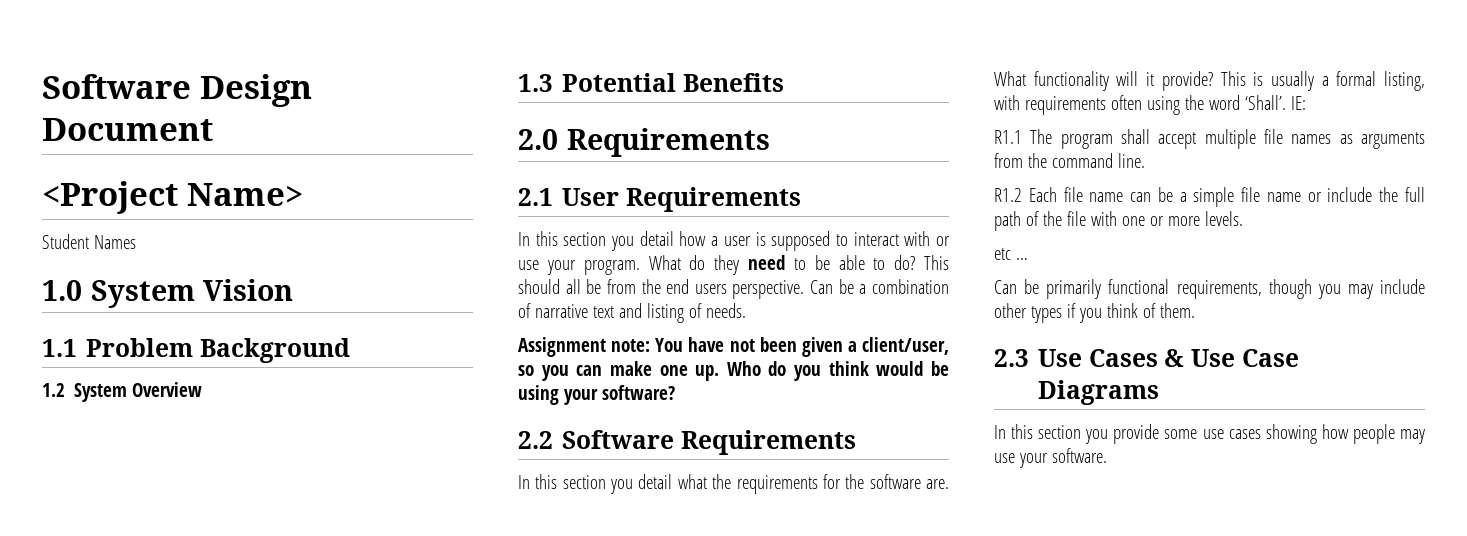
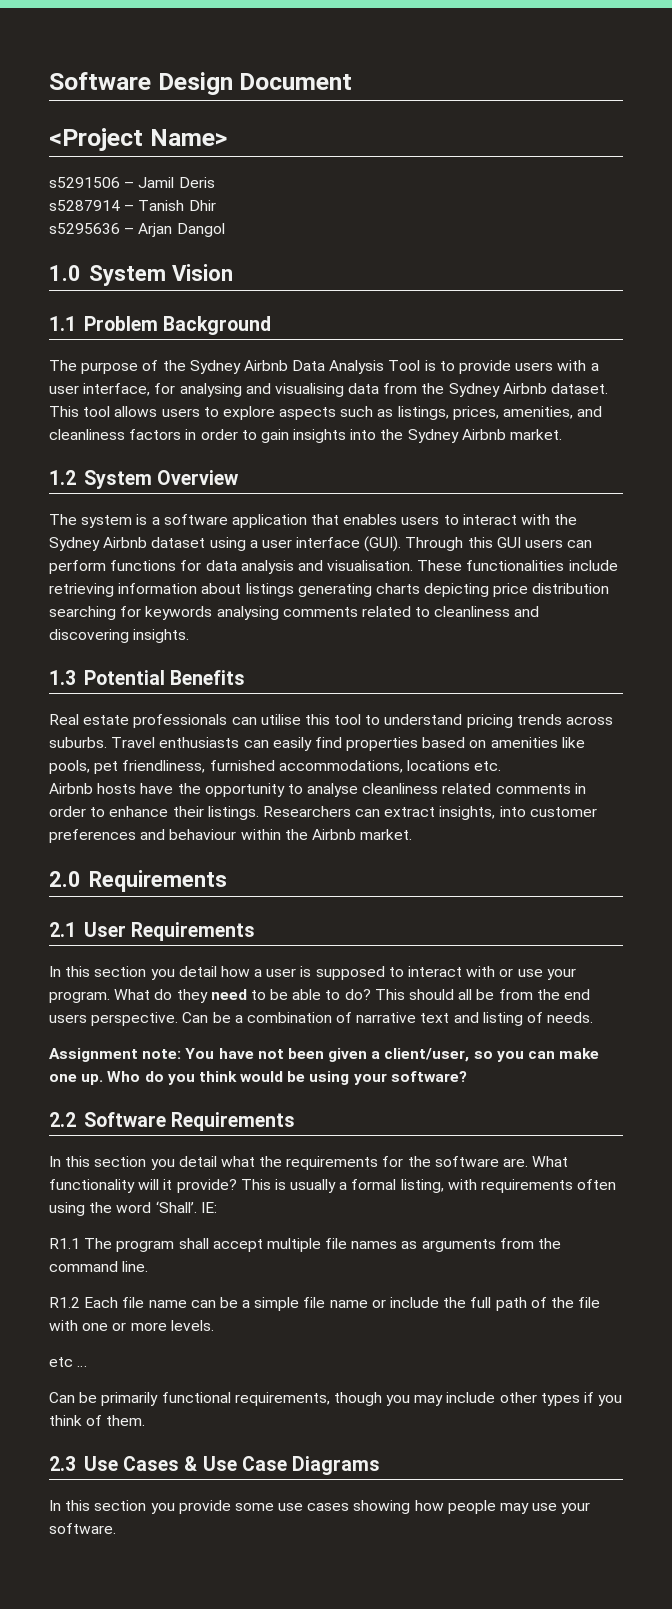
- Student Names
+ s5291506 – Jamil Deris
+ s5287914 – Tanish Dhir
+ s5295636 – Arjan Dangol
+ The purpose of the Sydney Airbnb Data Analysis Tool is to provide users with a user interface, for analysing and visualising data from the Sydney Airbnb dataset. This tool allows users to explore aspects such as listings, prices, amenities, and cleanliness factors in order to gain insights into the Sydney Airbnb market.
  1.2 System Overview
+ The system is a software application that enables users to interact with the Sydney Airbnb dataset using a user interface (GUI). Through this GUI users can perform functions for data analysis and visualisation. These functionalities include retrieving information about listings generating charts depicting price distribution searching for keywords analysing comments related to cleanliness and discovering insights.
  1.3 Potential Benefits
+ Real estate professionals can utilise this tool to understand pricing trends across suburbs. Travel enthusiasts can easily find properties based on amenities like pools, pet friendliness, furnished accommodations, locations etc.
+ Airbnb hosts have the opportunity to analyse cleanliness related comments in order to enhance their listings. Researchers can extract insights, into customer preferences and behaviour within the Airbnb market.

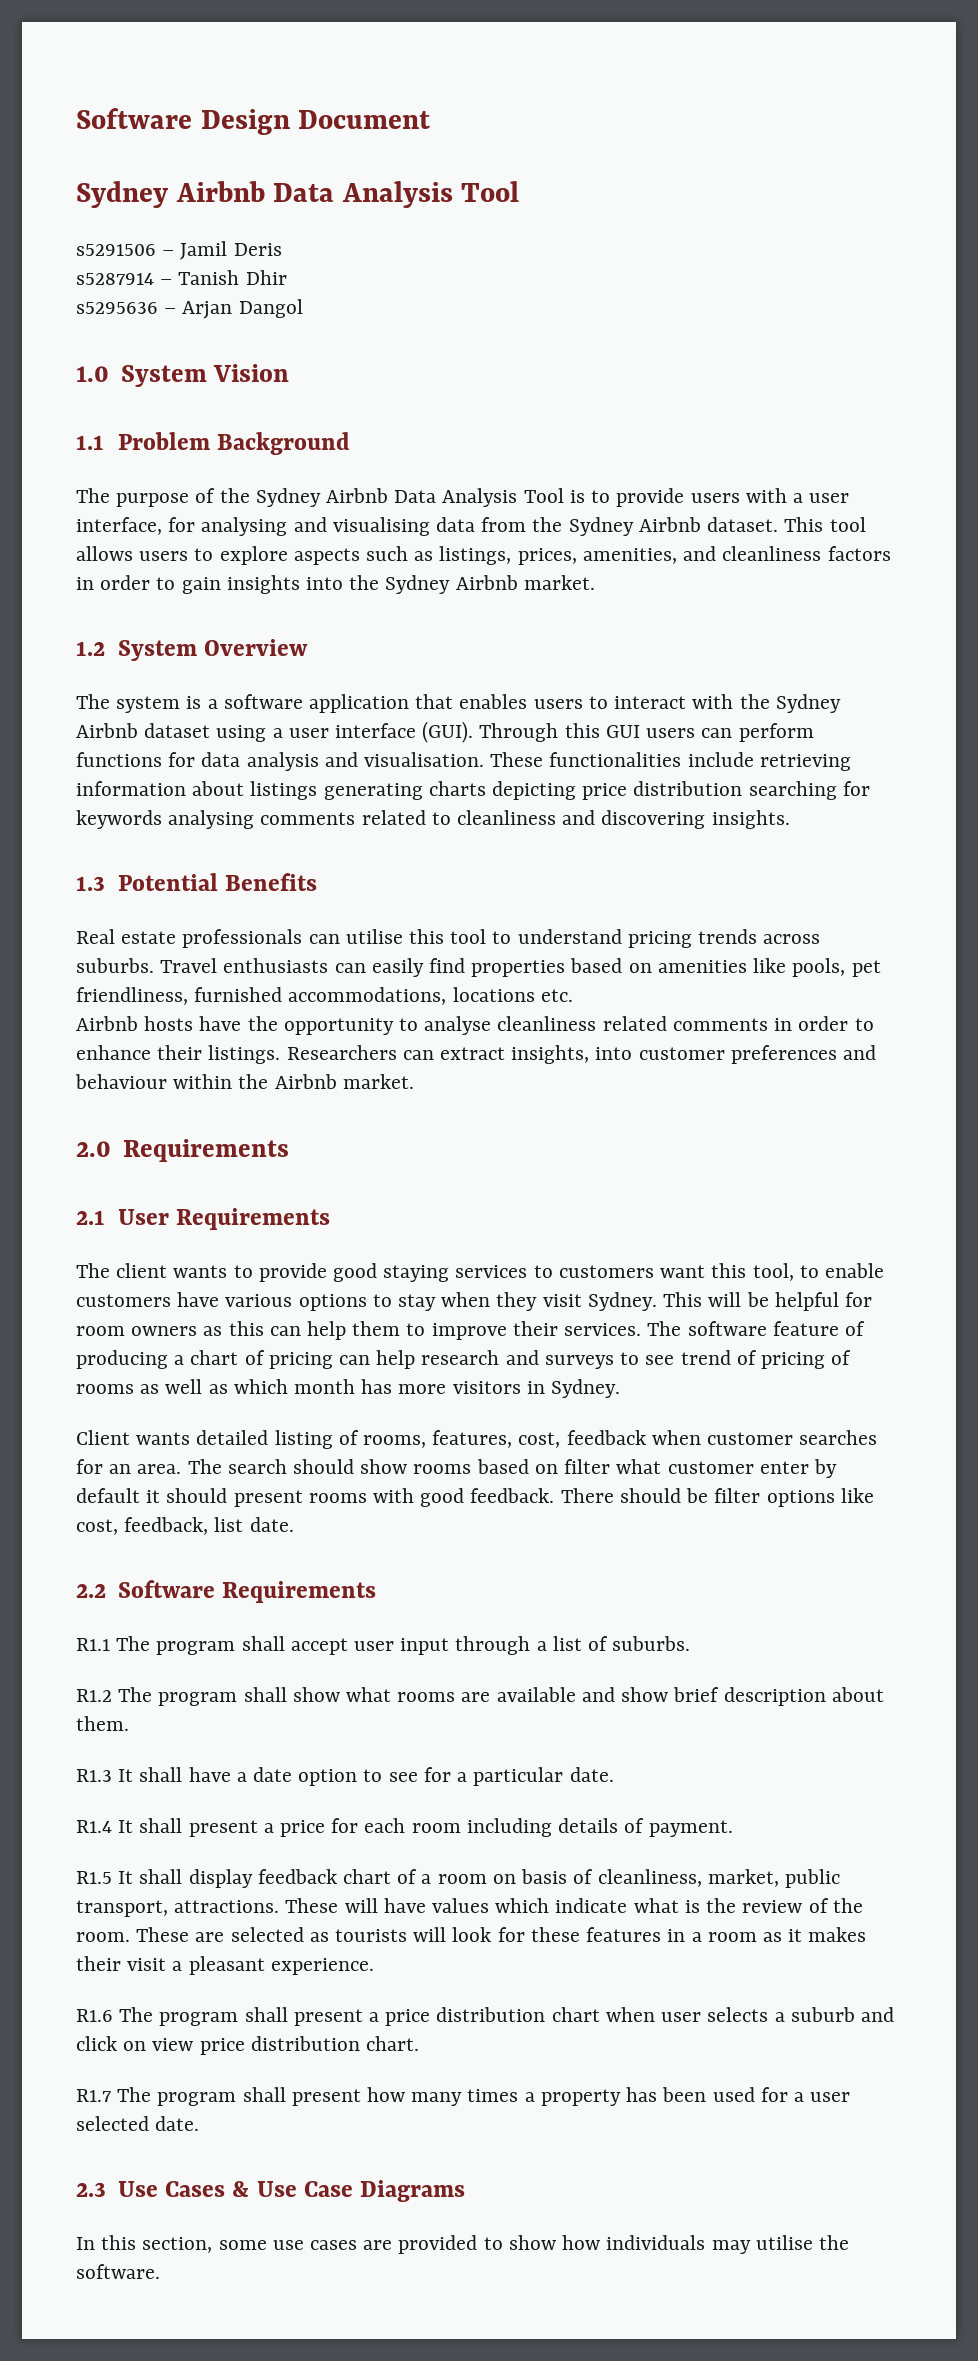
  Software Design Document
- <Project Name>
+ Sydney Airbnb Data Analysis Tool
- In this section you detail how a user is supposed to interact with or use your program. What do they need to be able to do? This should all be from the end users perspective. Can be a combination of narrative text and listing of needs.
- Assignment note: You have not been given a client/user, so you can make one up. Who do you think would be using your software?
+ The client wants to provide good staying services to customers want this tool, to enable customers have various options to stay when they visit Sydney. This will be helpful for room owners as this can help them to improve their services. The software feature of producing a chart of pricing can help research and surveys to see trend of pricing of rooms as well as which month has more visitors in Sydney.
+ Client wants detailed listing of rooms, features, cost, feedback when customer searches for an area. The search should show rooms based on filter what customer enter by default it should present rooms with good feedback. There should be filter options like cost, feedback, list date.
  2.2 Software Requirements
- In this section you detail what the requirements for the software are. What functionality will it provide? This is usually a formal listing, with requirements often using the word ‘Shall’. IE:
- R1.1 The program shall accept multiple file names as arguments from the command line.
- R1.2 Each file name can be a simple file name or include the full path of the file with one or more levels.
- etc …
- Can be primarily functional requirements, though you may include other types if you think of them.
+ R1.1 The program shall accept user input through a list of suburbs.
+ R1.2 The program shall show what rooms are available and show brief description about them.
+ R1.3 It shall have a date option to see for a particular date.
+ R1.4 It shall present a price for each room including details of payment.
+ R1.5 It shall display feedback chart of a room on basis of cleanliness, market, public transport, attractions. These will have values which indicate what is the review of the room. These are selected as tourists will look for these features in a room as it makes their visit a pleasant experience.
+ R1.6 The program shall present a price distribution chart when user selects a suburb and click on view price distribution chart.
+ R1.7 The program shall present how many times a property has been used for a user selected date.
- In this section you provide some use cases showing how people may use your software.
+ In this section, some use cases are provided to show how individuals may utilise the software.

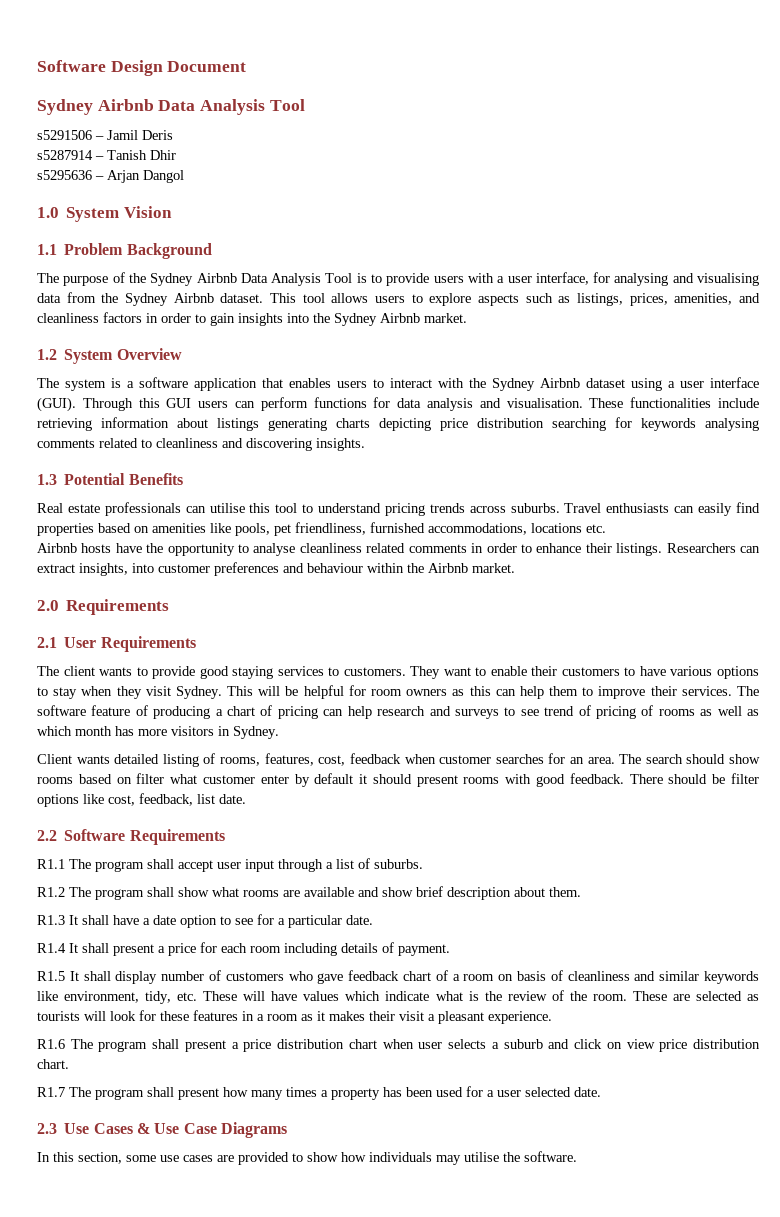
- The client wants to provide good staying services to customers want this tool, to enable customers have various options to stay when they visit Sydney.
+ The client wants to provide good staying services to customers. They want to enable their customers to have various options to stay when they visit Sydney.
- R1.5 It shall display feedback chart of a room on basis of cleanliness, market, public transport, attractions. These will have values which indicate what is the review of the room.
+ R1.5 It shall display number of customers who gave feedback chart of a room on basis of cleanliness and similar keywords like environment, tidy, etc. These will have values which indicate what is the review of the room.

